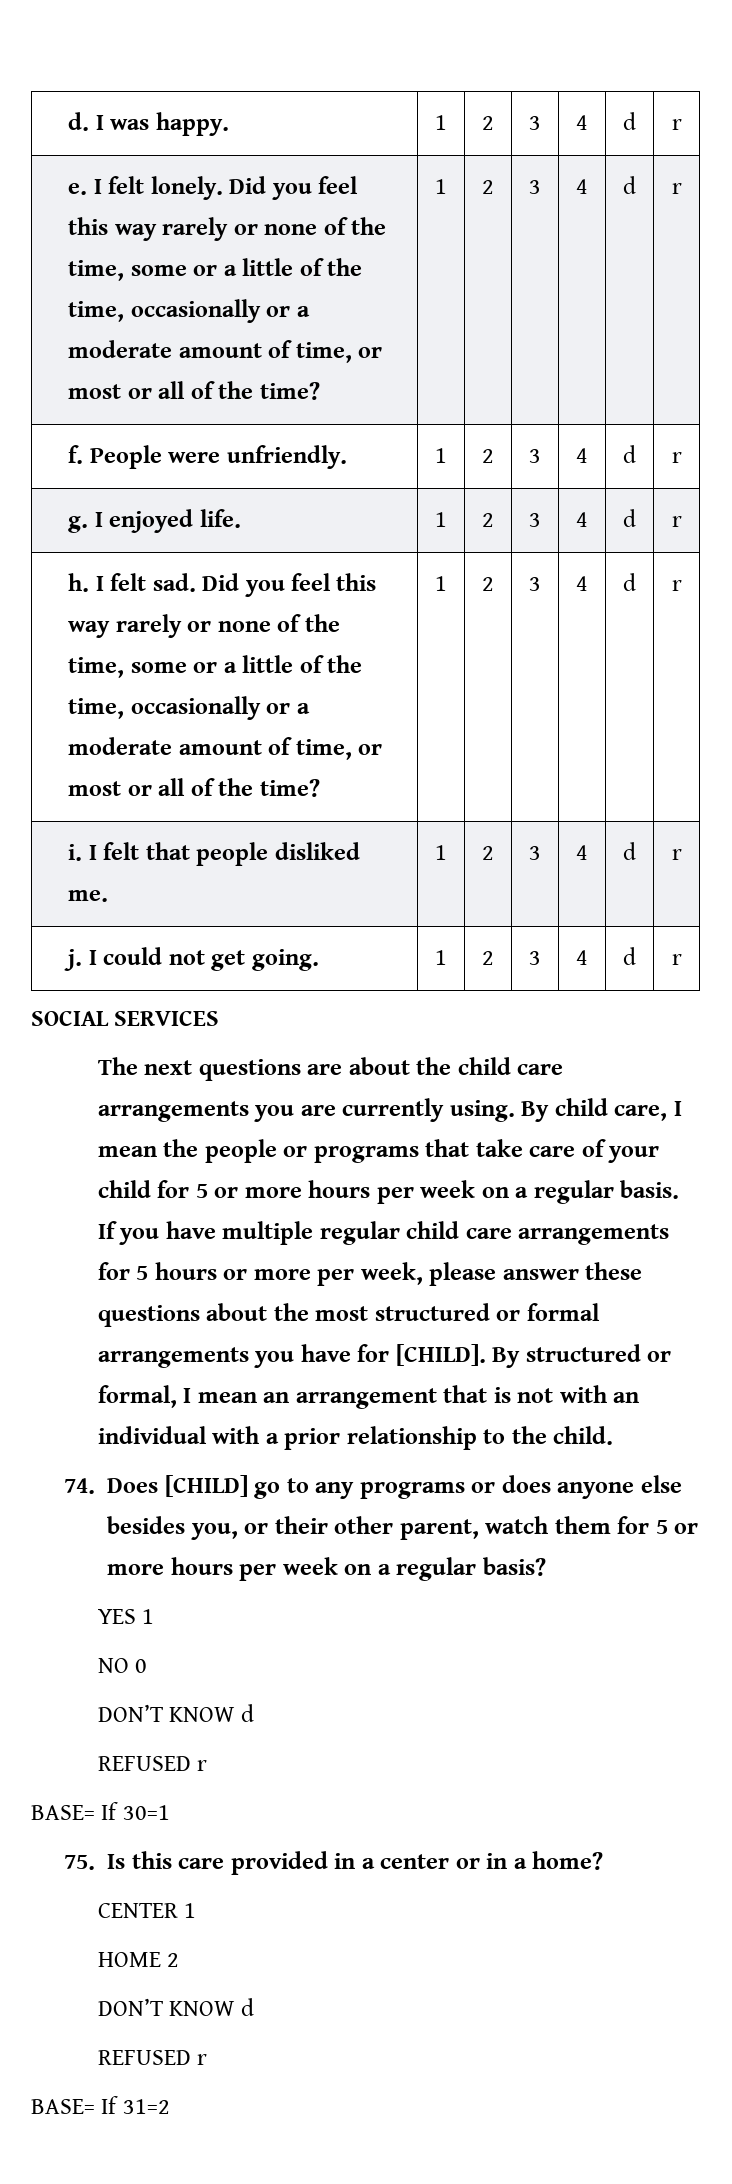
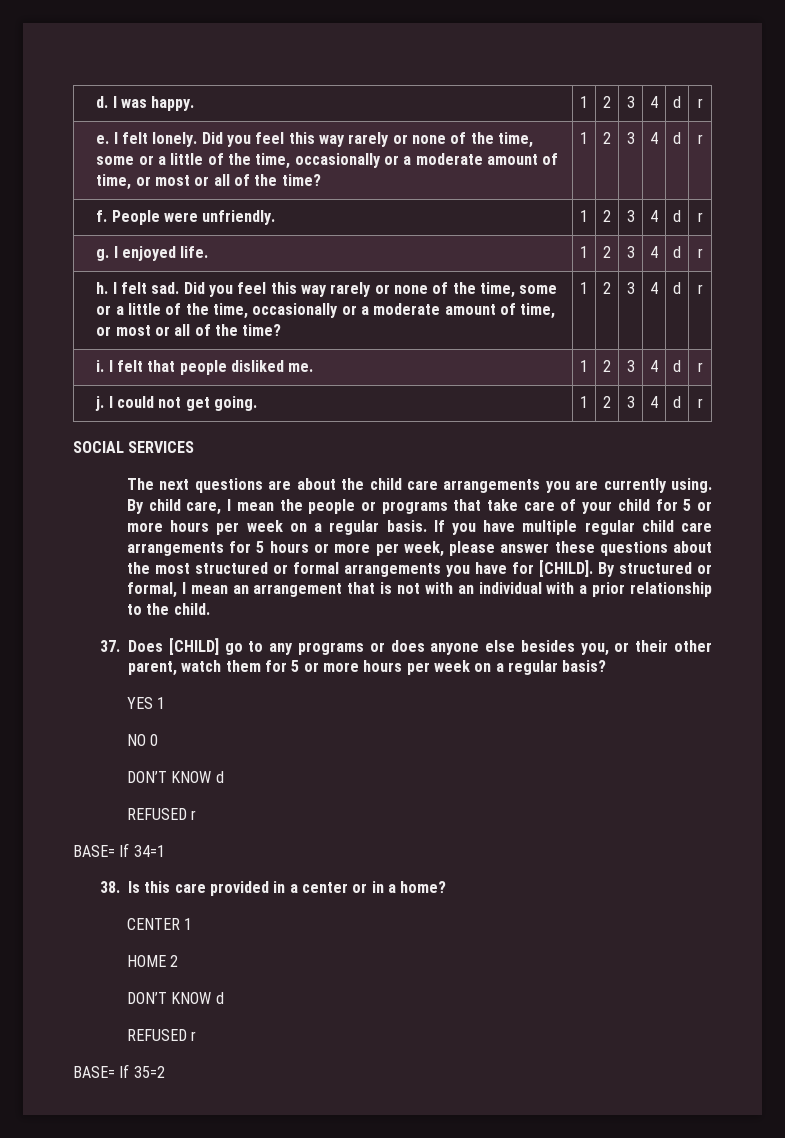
- 74. Does [CHILD] go to any programs or does anyone else besides you, or their other parent, watch them for 5 or more hours per week on a regular basis?
+ 37. Does [CHILD] go to any programs or does anyone else besides you, or their other parent, watch them for 5 or more hours per week on a regular basis?
- BASE= If 30=1
- 75. Is this care provided in a center or in a home?
+ BASE= If 34=1
+ 38. Is this care provided in a center or in a home?
- BASE= If 31=2
+ BASE= If 35=2

